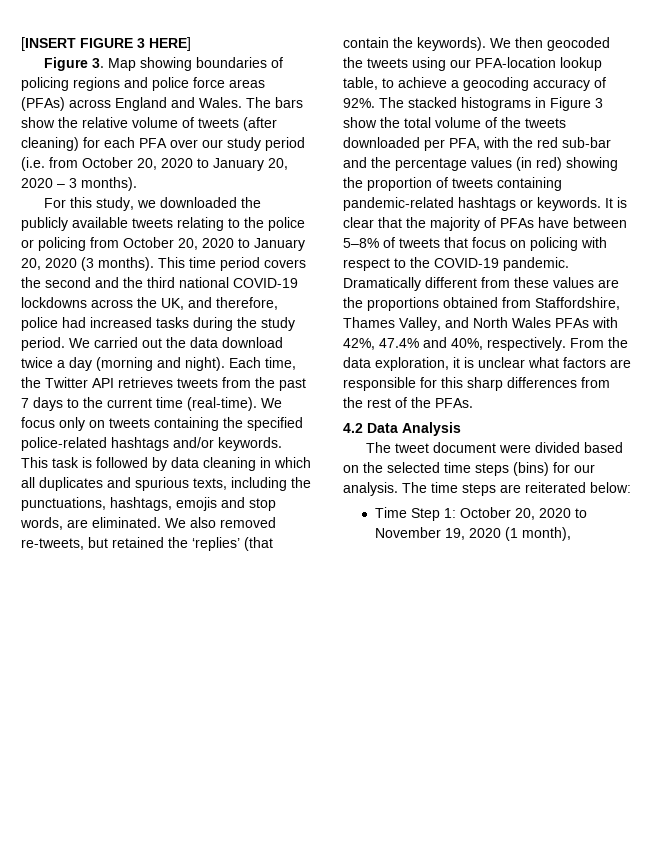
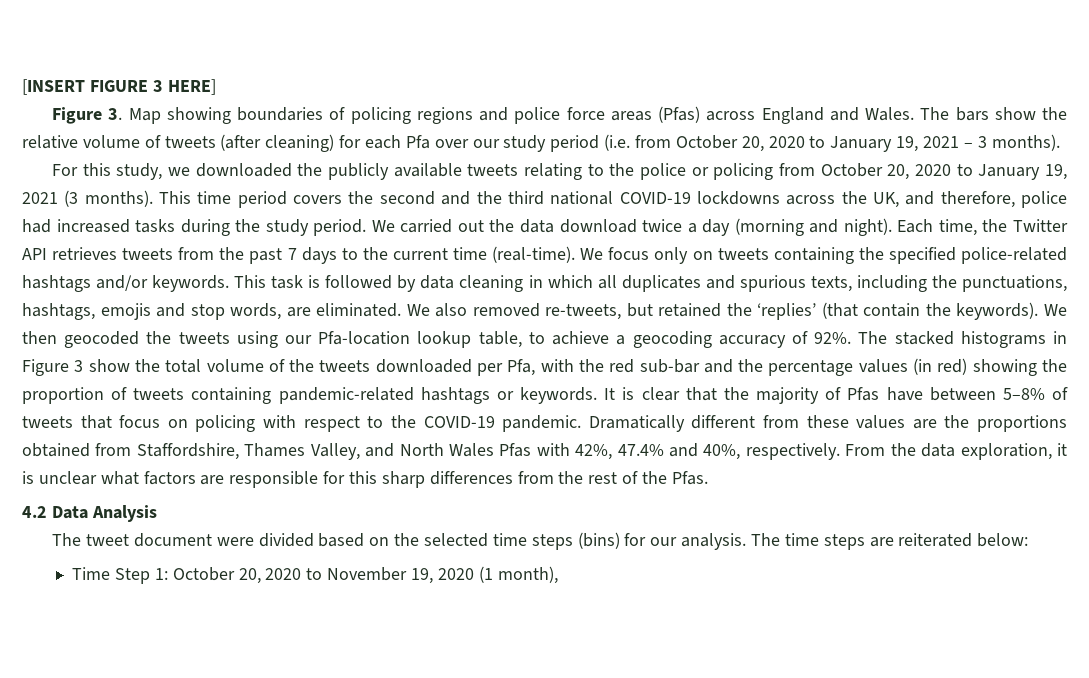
- Figure 3. Map showing boundaries of policing regions and police force areas (PFAs) across England and Wales.
+ Figure 3. Map showing boundaries of policing regions and police force areas (Pfas) across England and Wales.
- The bars show the relative volume of tweets (after cleaning) for each PFA over our study period (i.e. from October 20, 2020 to January 20, 2020 – 3 months).
+ The bars show the relative volume of tweets (after cleaning) for each Pfa over our study period (i.e. from October 20, 2020 to January 19, 2021 – 3 months).
- For this study, we downloaded the publicly available tweets relating to the police or policing from October 20, 2020 to January 20, 2020 (3 months).
+ For this study, we downloaded the publicly available tweets relating to the police or policing from October 20, 2020 to January 19, 2021 (3 months).
- We then geocoded the tweets using our PFA-location lookup table, to achieve a geocoding accuracy of 92%.
+ We then geocoded the tweets using our Pfa-location lookup table, to achieve a geocoding accuracy of 92%.
- The stacked histograms in Figure 3 show the total volume of the tweets downloaded per PFA, with the red sub-bar and the percentage values (in red) showing the proportion of tweets containing pandemic-related hashtags or keywords.
+ The stacked histograms in Figure 3 show the total volume of the tweets downloaded per Pfa, with the red sub-bar and the percentage values (in red) showing the proportion of tweets containing pandemic-related hashtags or keywords.
- It is clear that the majority of PFAs have between 5–8% of tweets that focus on policing with respect to the COVID-19 pandemic.
+ It is clear that the majority of Pfas have between 5–8% of tweets that focus on policing with respect to the COVID-19 pandemic.
- Dramatically different from these values are the proportions obtained from Staffordshire, Thames Valley, and North Wales PFAs with 42%, 47.4% and 40%, respectively.
+ Dramatically different from these values are the proportions obtained from Staffordshire, Thames Valley, and North Wales Pfas with 42%, 47.4% and 40%, respectively.
- From the data exploration, it is unclear what factors are responsible for this sharp differences from the rest of the PFAs.
+ From the data exploration, it is unclear what factors are responsible for this sharp differences from the rest of the Pfas.

